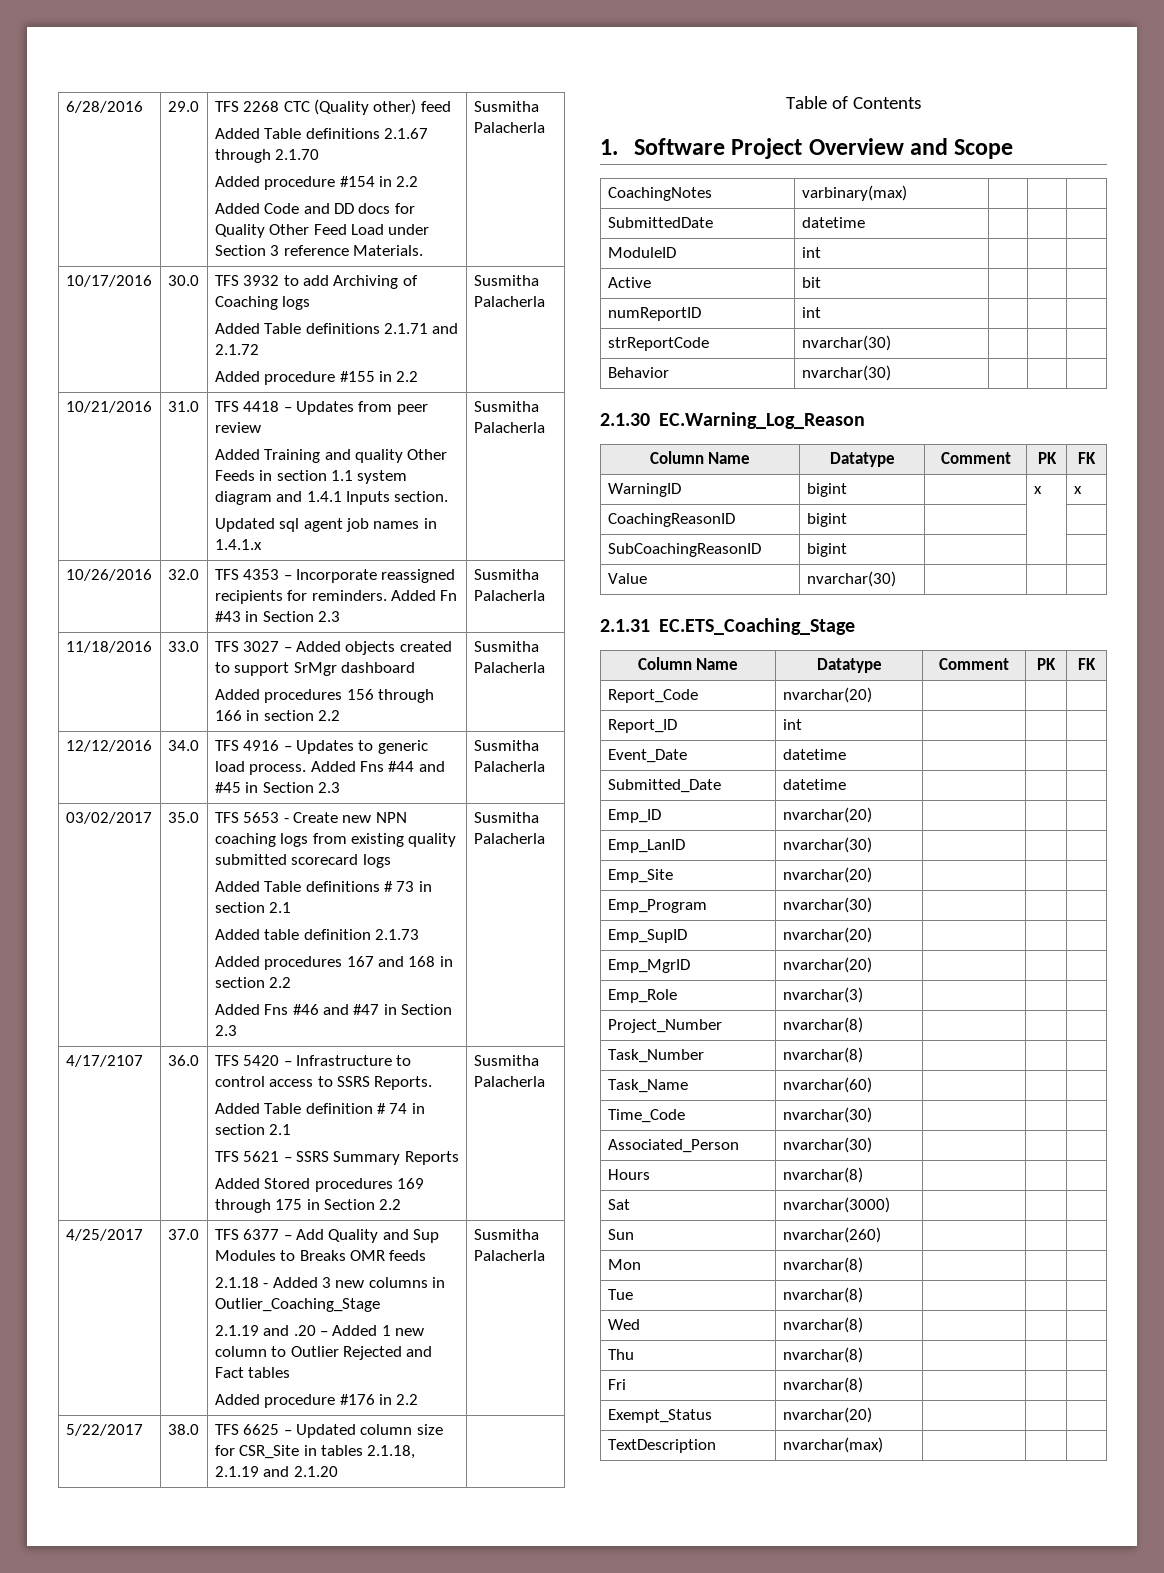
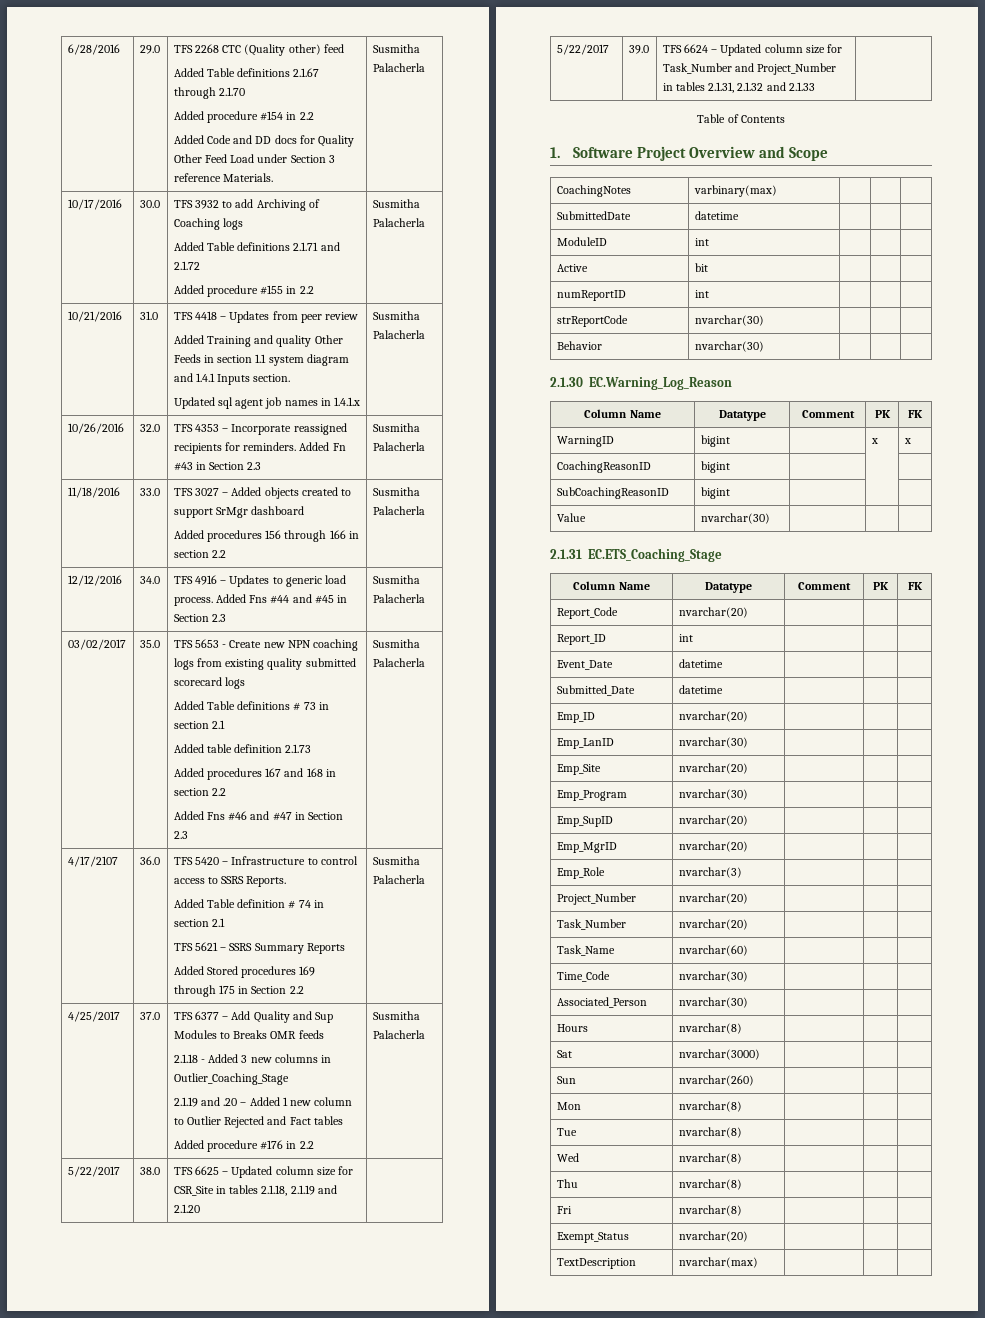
+ 5/22/2017 | 39.0 | TFS 6624 – Updated column size for Task_Number and Project_Number in tables 2.1.31, 2.1.32 and 2.1.33 |
- Project_Number | nvarchar(8) | | |
+ Project_Number | nvarchar(20) | | |
- Task_Number | nvarchar(8) | | |
+ Task_Number | nvarchar(20) | | |

